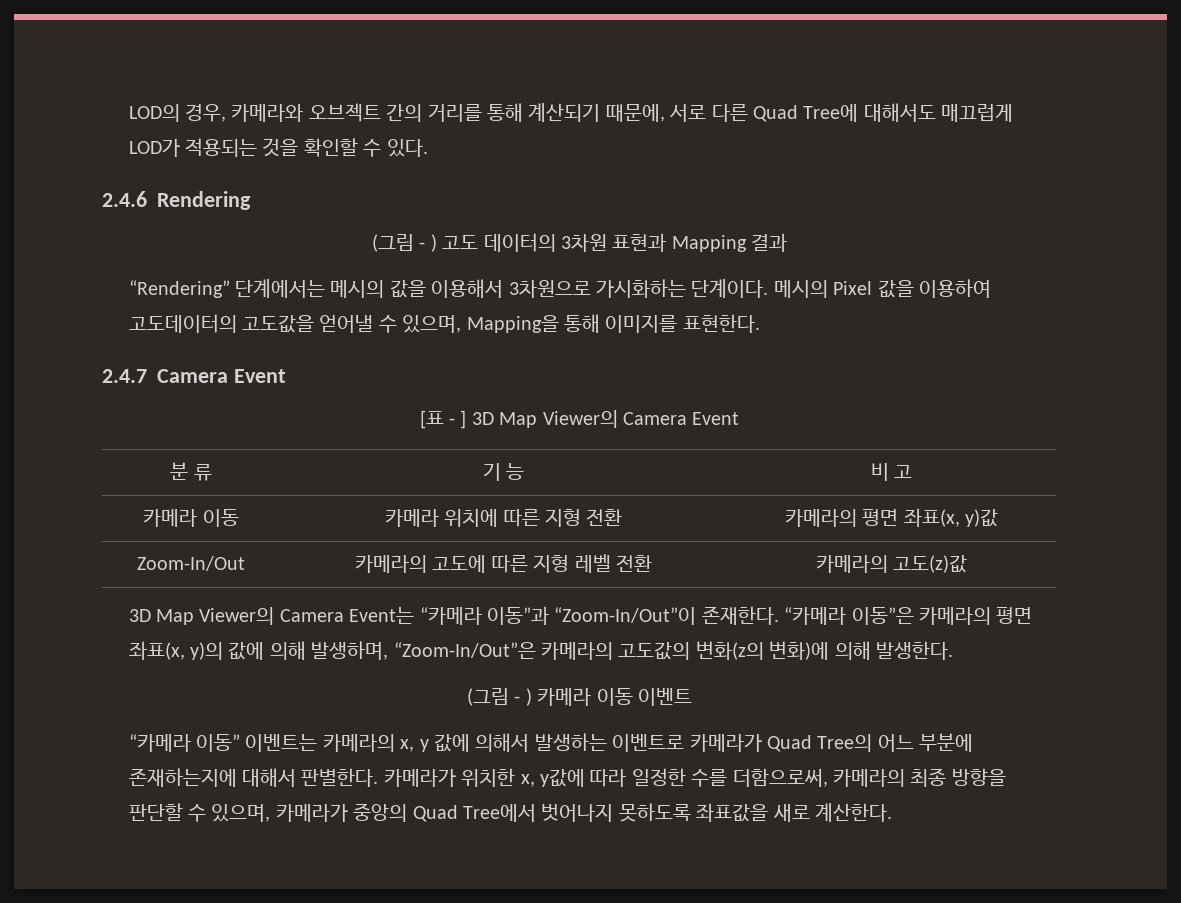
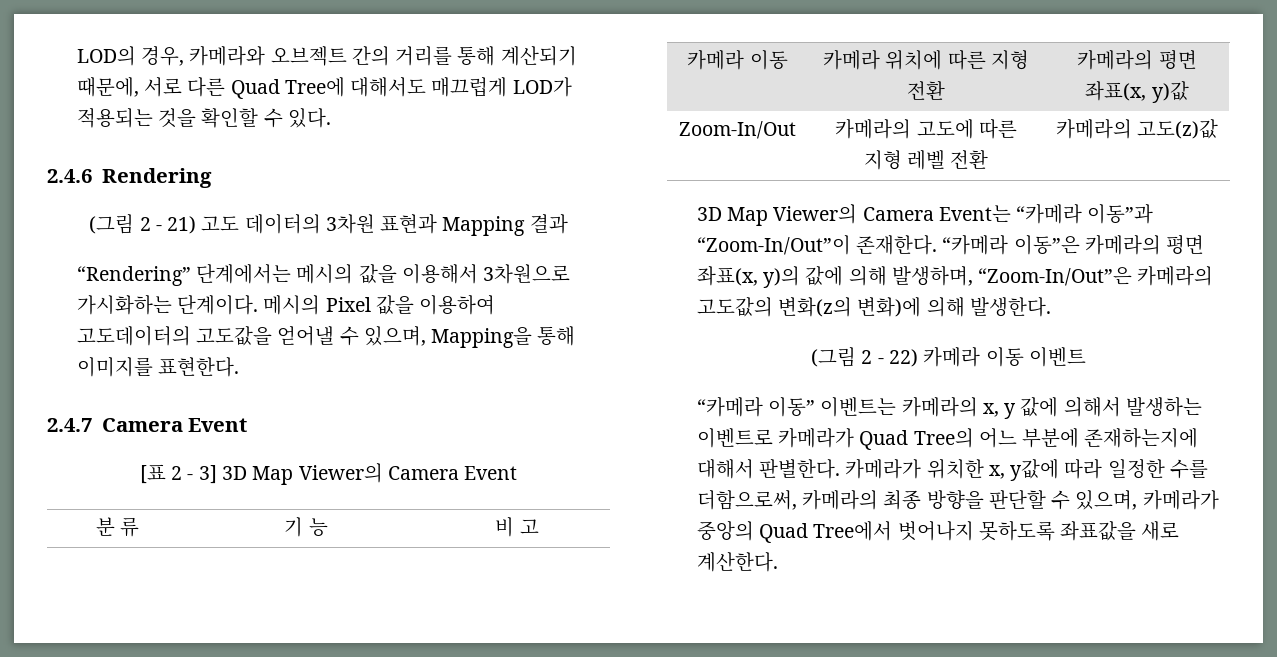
- (그림 - ) 고도 데이터의 3차원 표현과 Mapping 결과
+ (그림 2 - 21) 고도 데이터의 3차원 표현과 Mapping 결과
- [표 - ] 3D Map Viewer의 Camera Event
+ [표 2 - 3] 3D Map Viewer의 Camera Event
- (그림 - ) 카메라 이동 이벤트
+ (그림 2 - 22) 카메라 이동 이벤트

